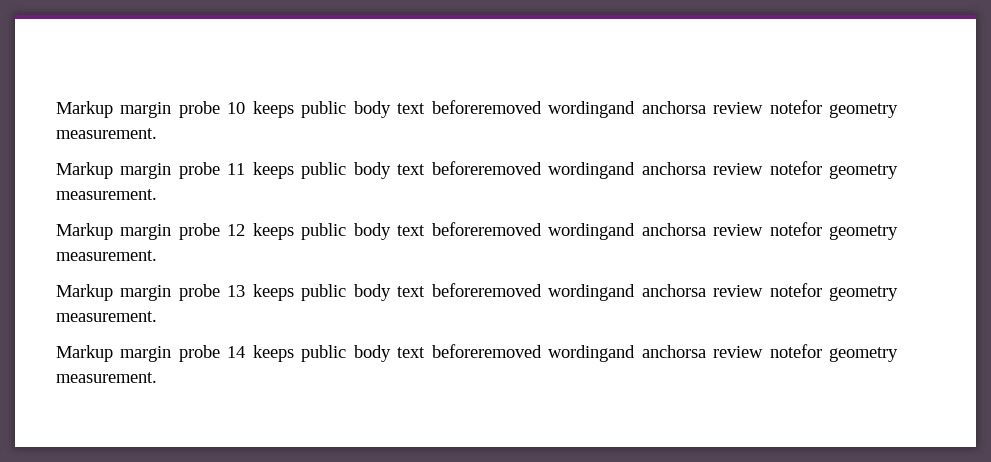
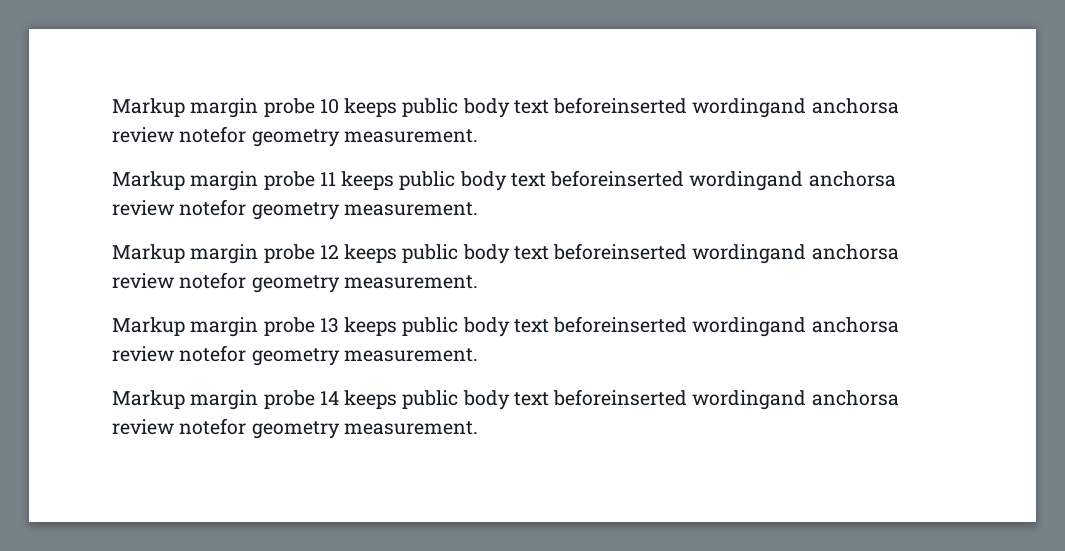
- Markup margin probe 10 keeps public body text beforeremoved wordingand anchorsa review notefor geometry measurement.
+ Markup margin probe 10 keeps public body text beforeinserted wordingand anchorsa review notefor geometry measurement.
- Markup margin probe 11 keeps public body text beforeremoved wordingand anchorsa review notefor geometry measurement.
+ Markup margin probe 11 keeps public body text beforeinserted wordingand anchorsa review notefor geometry measurement.
- Markup margin probe 12 keeps public body text beforeremoved wordingand anchorsa review notefor geometry measurement.
+ Markup margin probe 12 keeps public body text beforeinserted wordingand anchorsa review notefor geometry measurement.
- Markup margin probe 13 keeps public body text beforeremoved wordingand anchorsa review notefor geometry measurement.
+ Markup margin probe 13 keeps public body text beforeinserted wordingand anchorsa review notefor geometry measurement.
- Markup margin probe 14 keeps public body text beforeremoved wordingand anchorsa review notefor geometry measurement.
+ Markup margin probe 14 keeps public body text beforeinserted wordingand anchorsa review notefor geometry measurement.

